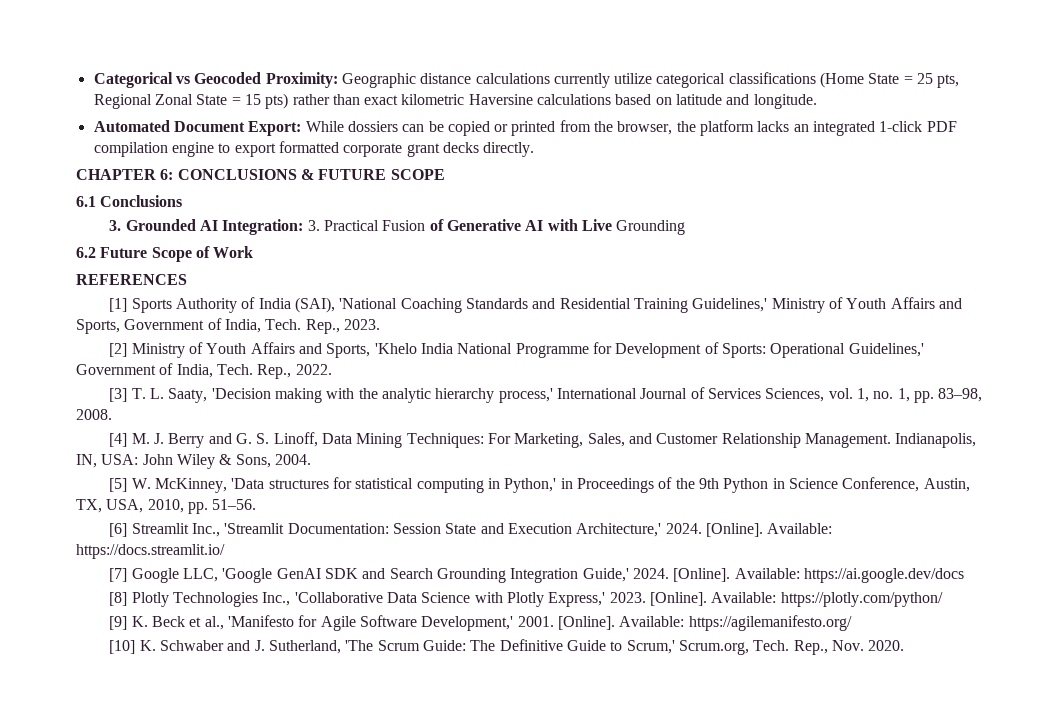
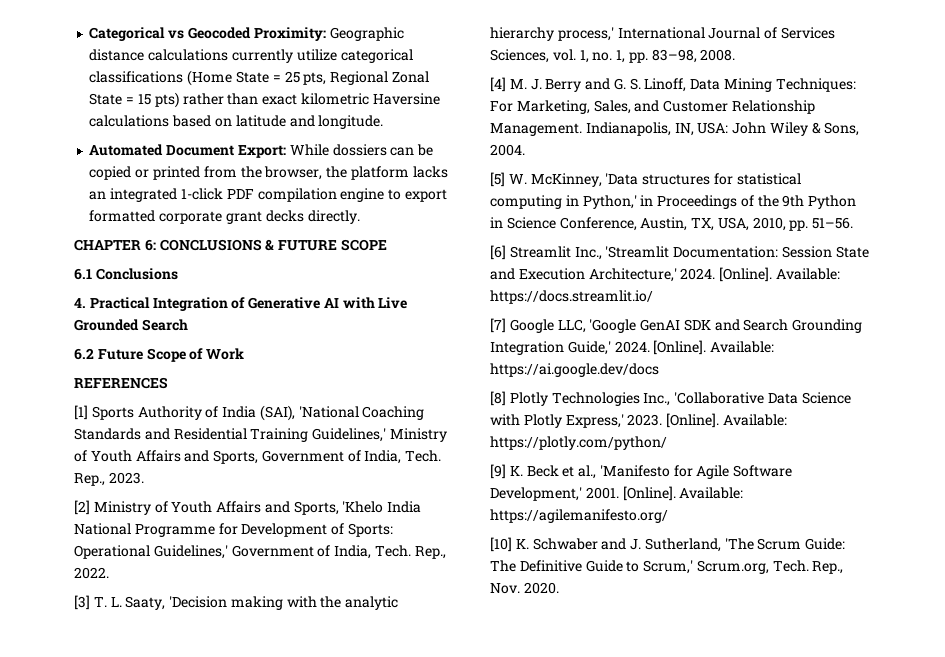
- 3. Grounded AI Integration: 3. Practical Fusion of Generative AI with Live Grounding
+ 4. Practical Integration of Generative AI with Live Grounded Search

